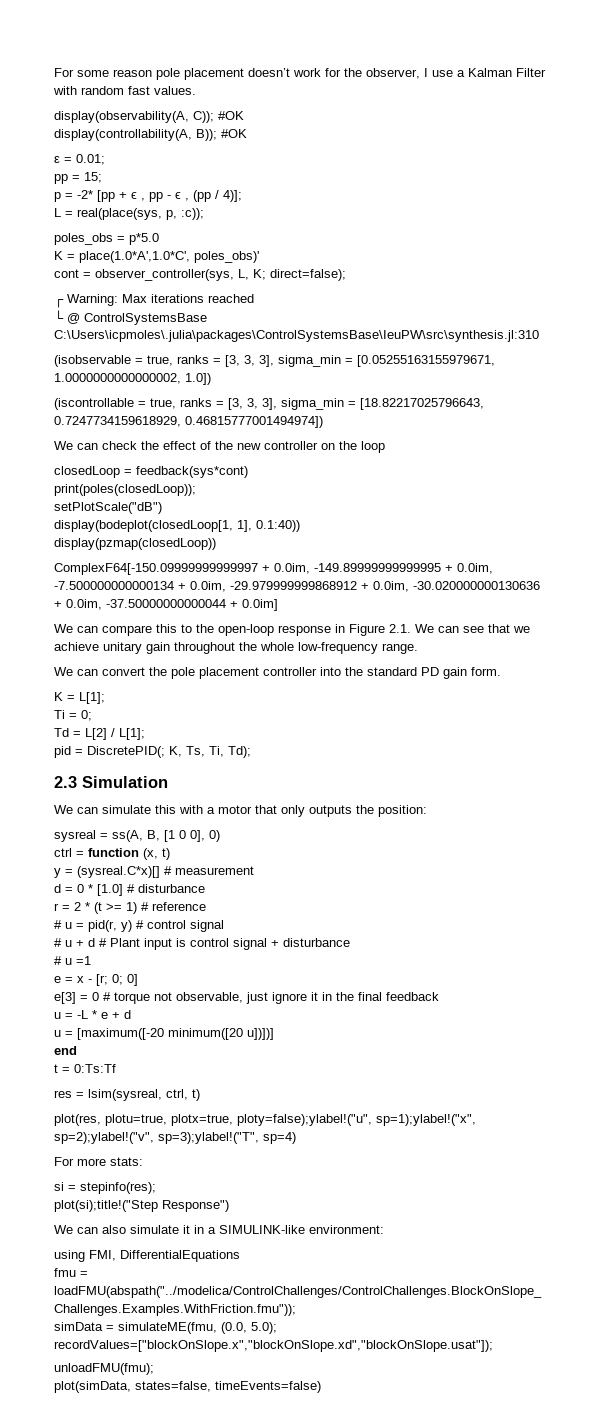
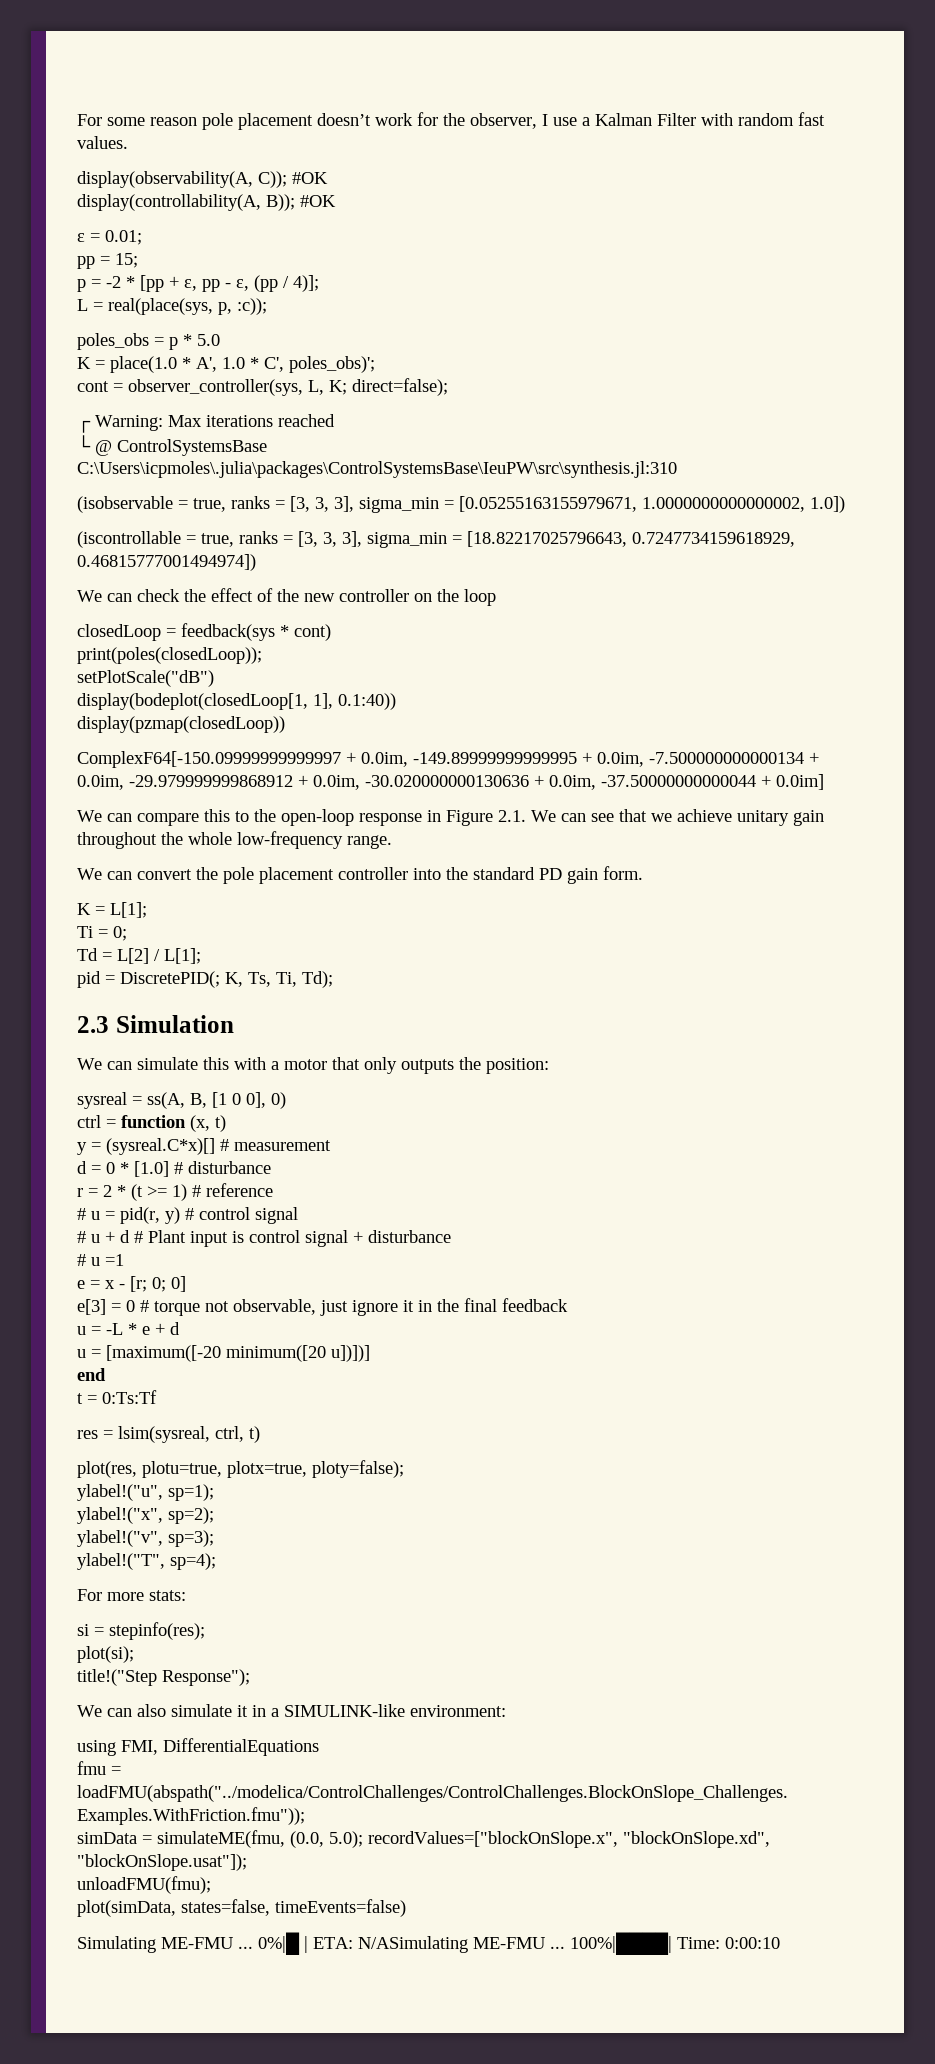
- p = -2* [pp + ϵ , pp - ϵ , (pp / 4)];
+ p = -2 * [pp + ε, pp - ε, (pp / 4)];
- poles_obs = p*5.0
- K = place(1.0*A',1.0*C', poles_obs)'
+ poles_obs = p * 5.0
+ K = place(1.0 * A', 1.0 * C', poles_obs)';
- closedLoop = feedback(sys*cont)
+ closedLoop = feedback(sys * cont)
- plot(res, plotu=true, plotx=true, ploty=false);ylabel!("u", sp=1);ylabel!("x", sp=2);ylabel!("v", sp=3);ylabel!("T", sp=4)
+ plot(res, plotu=true, plotx=true, ploty=false);
+ ylabel!("u", sp=1);
+ ylabel!("x", sp=2);
+ ylabel!("v", sp=3);
+ ylabel!("T", sp=4);
- plot(si);title!("Step Response")
+ plot(si);
+ title!("Step Response");
- simData = simulateME(fmu, (0.0, 5.0); recordValues=["blockOnSlope.x","blockOnSlope.xd","blockOnSlope.usat"]);
+ simData = simulateME(fmu, (0.0, 5.0); recordValues=["blockOnSlope.x", "blockOnSlope.xd", "blockOnSlope.usat"]);
+ Simulating ME-FMU ... 0%|█ | ETA: N/ASimulating ME-FMU ... 100%|████| Time: 0:00:10

